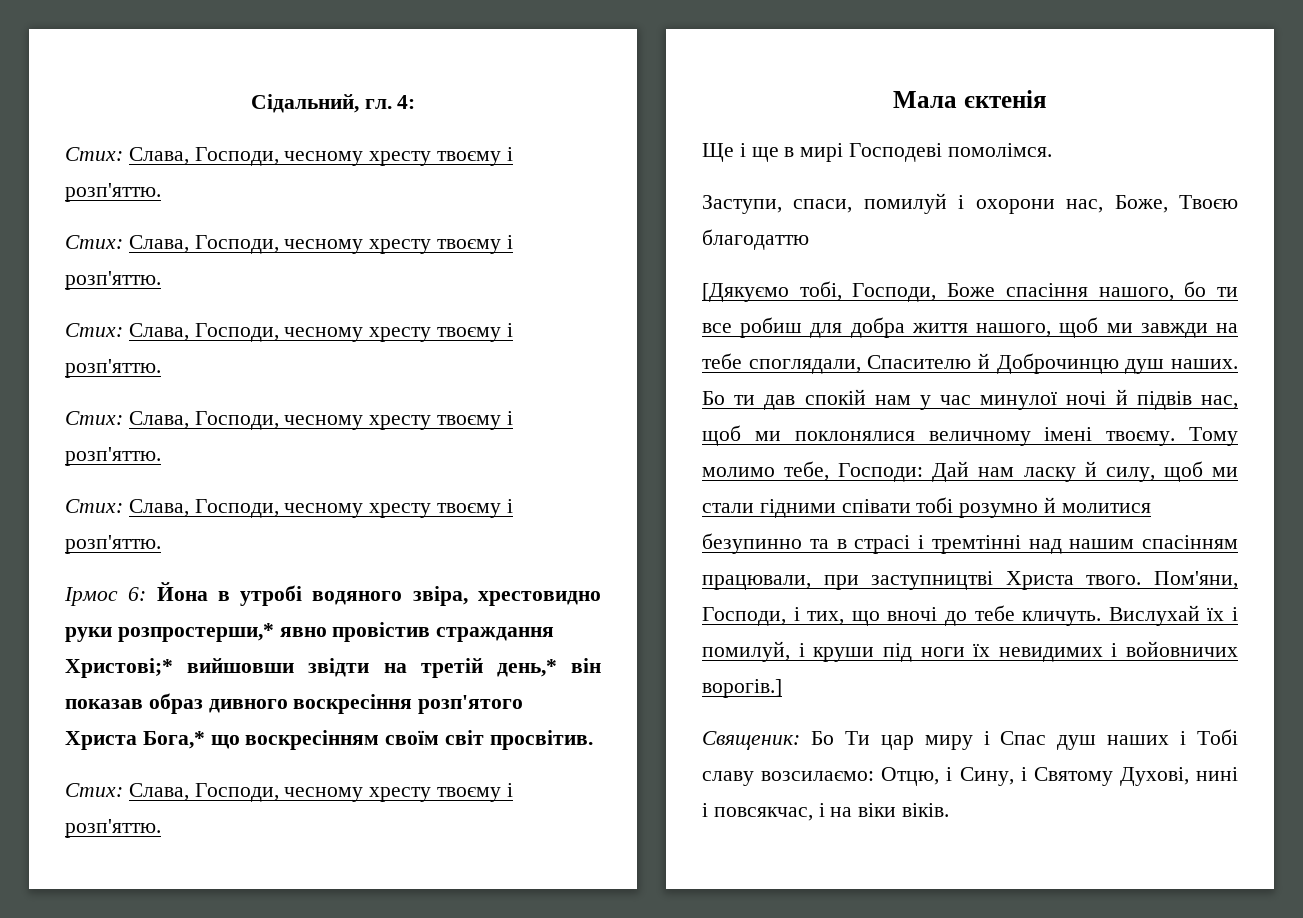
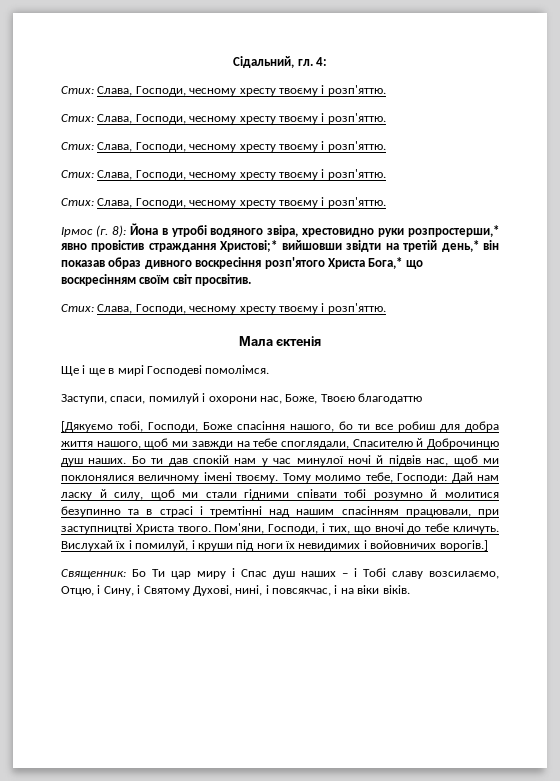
- Ірмос 6: Йона в утробі водяного звіра, хрестовидно руки розпростерши,* явно провістив страждання Христові;* вийшовши звідти на третій день,* він показав образ дивного воскресіння розп'ятого Христа Бога,* що воскресінням своїм світ просвітив.
+ Ірмос (г. 8): Йона в утробі водяного звіра, хрестовидно руки розпростерши,* явно провістив страждання Христові;* вийшовши звідти на третій день,* він показав образ дивного воскресіння розп'ятого Христа Бога,* що воскресінням своїм світ просвітив.
- Священик: Бо Ти цар миру і Спас душ наших і Тобі славу возсилаємо: Отцю, і Сину, і Святому Духові, нині і повсякчас, і на віки віків.
+ Священник: Бо Ти цар миру і Спас душ наших – і Тобі славу возсилаємо, Отцю, і Сину, і Святому Духові, нині, і повсякчас, і на віки віків.

